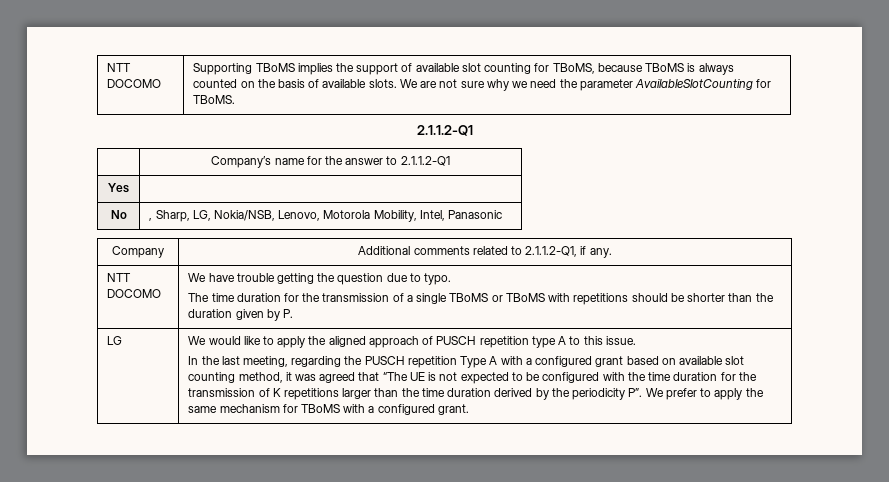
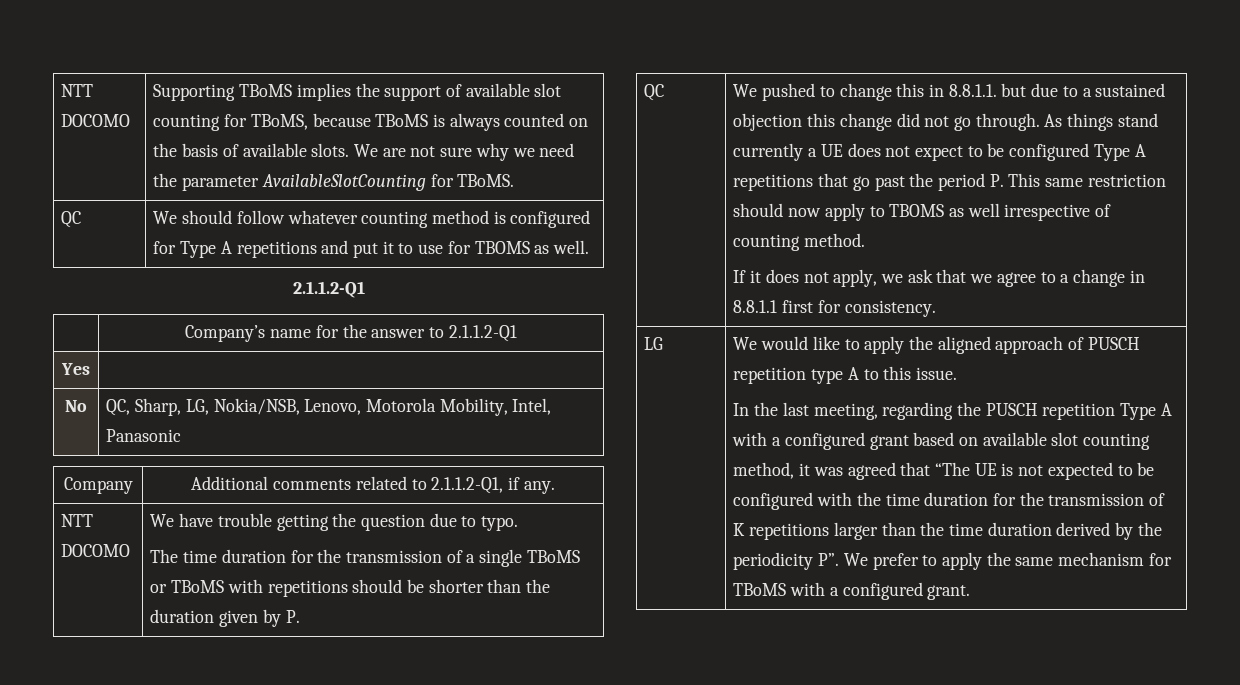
+ QC | We should follow whatever counting method is configured for Type A repetitions and put it to use for TBOMS as well.
- No | , Sharp, LG, Nokia/NSB, Lenovo, Motorola Mobility, Intel, Panasonic
+ No | QC, Sharp, LG, Nokia/NSB, Lenovo, Motorola Mobility, Intel, Panasonic
+ QC | We pushed to change this in 8.8.1.1. but due to a sustained objection this change did not go through. As things stand currently a UE does not expect to be configured Type A repetitions that go past the period P. This same restriction should now apply to TBOMS as well irrespective of counting method.
+ If it does not apply, we ask that we agree to a change in 8.8.1.1 first for consistency.

